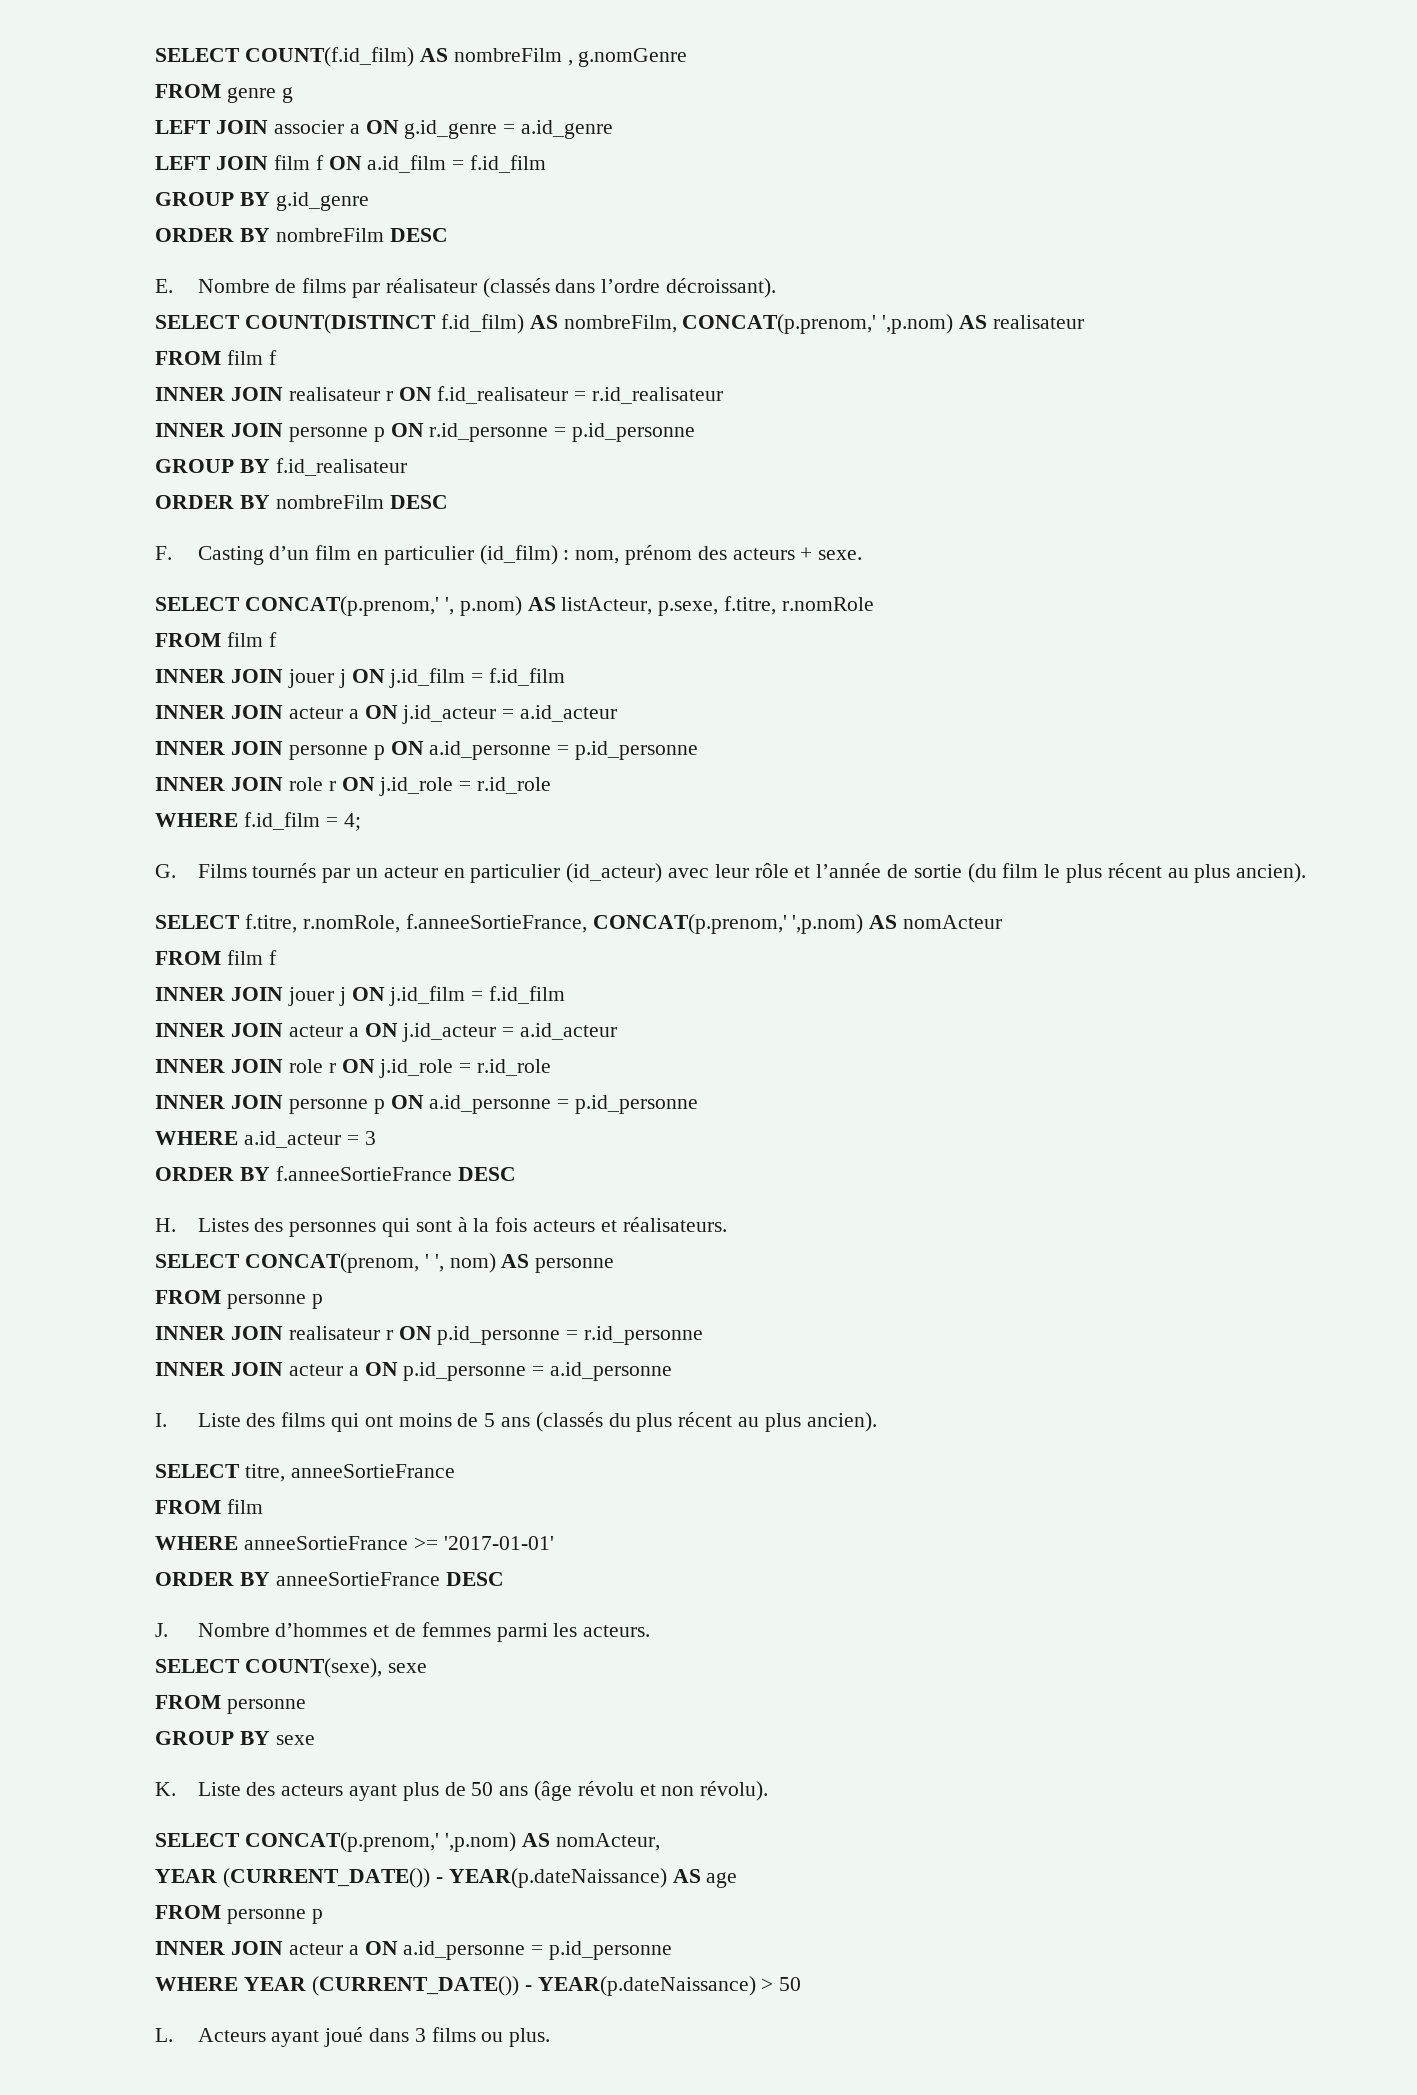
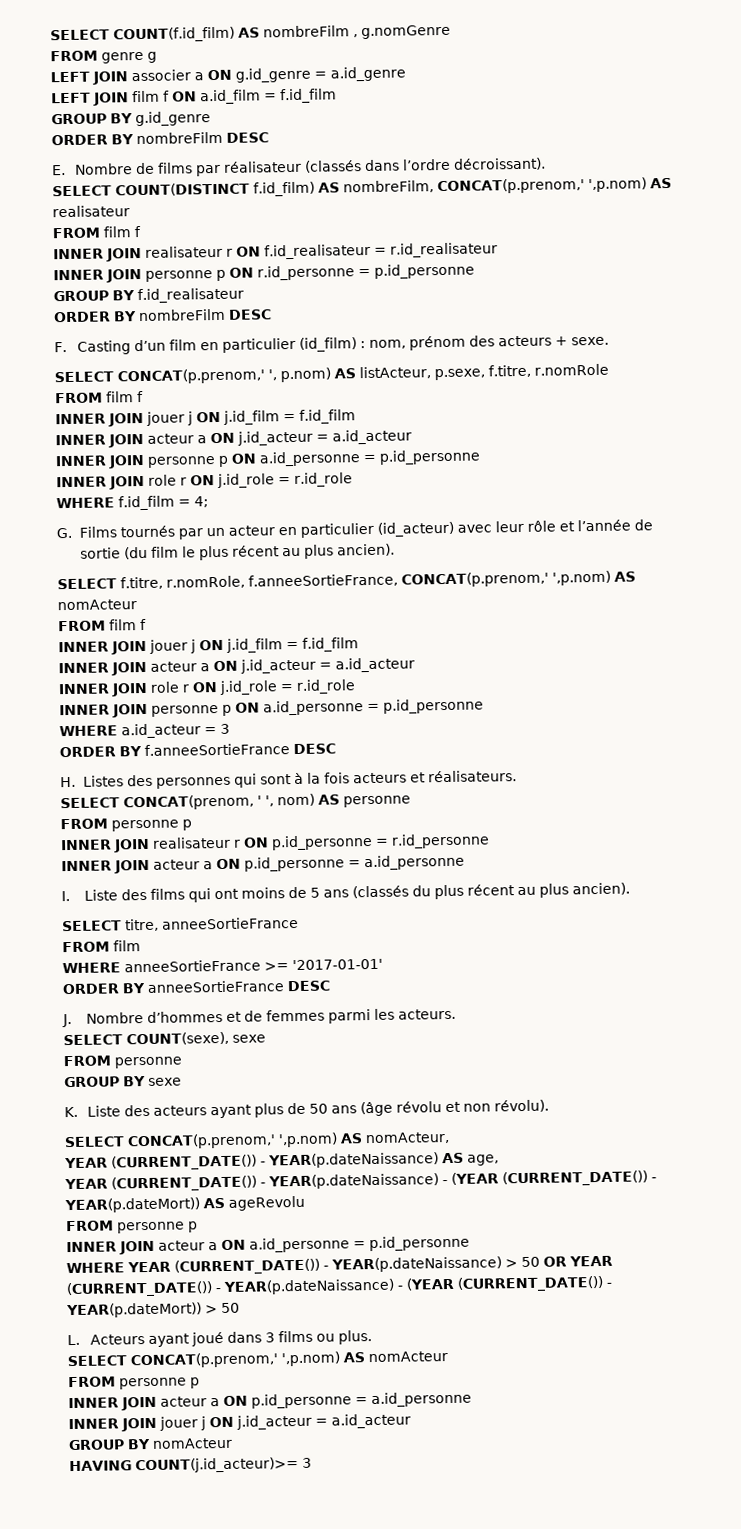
- YEAR (CURRENT_DATE()) - YEAR(p.dateNaissance) AS age
+ YEAR (CURRENT_DATE()) - YEAR(p.dateNaissance) AS age,
+ YEAR (CURRENT_DATE()) - YEAR(p.dateNaissance) - (YEAR (CURRENT_DATE()) - YEAR(p.dateMort)) AS ageRevolu
- WHERE YEAR (CURRENT_DATE()) - YEAR(p.dateNaissance) > 50
+ WHERE YEAR (CURRENT_DATE()) - YEAR(p.dateNaissance) > 50 OR YEAR (CURRENT_DATE()) - YEAR(p.dateNaissance) - (YEAR (CURRENT_DATE()) - YEAR(p.dateMort)) > 50
+ SELECT CONCAT(p.prenom,' ',p.nom) AS nomActeur
+ FROM personne p
+ INNER JOIN acteur a ON p.id_personne = a.id_personne
+ INNER JOIN jouer j ON j.id_acteur = a.id_acteur
+ GROUP BY nomActeur
+ HAVING COUNT(j.id_acteur)>= 3

